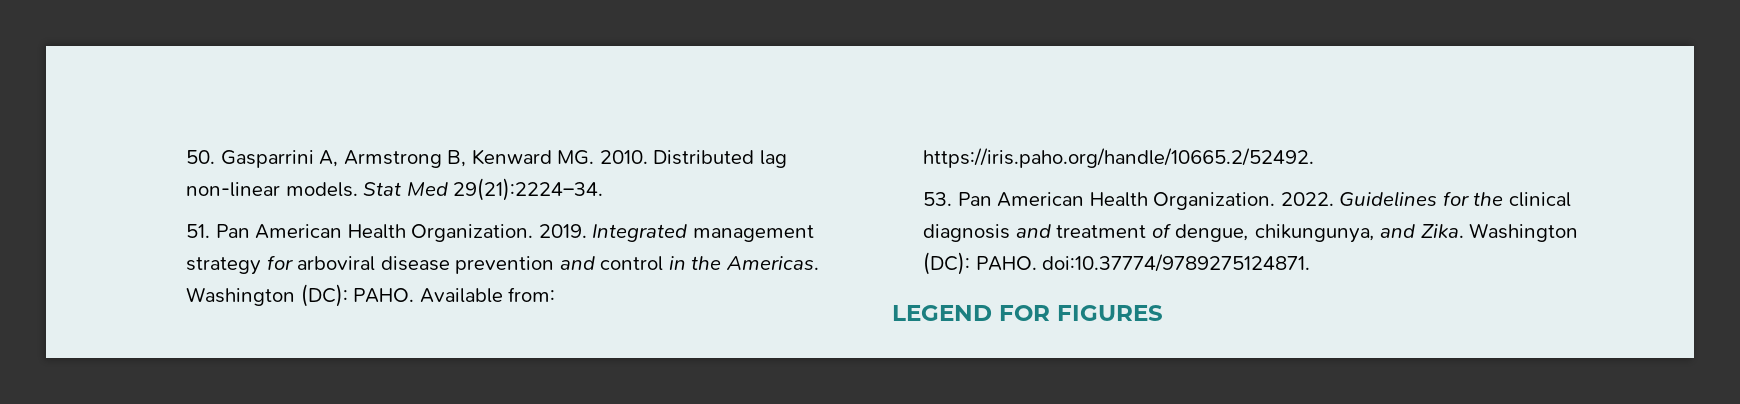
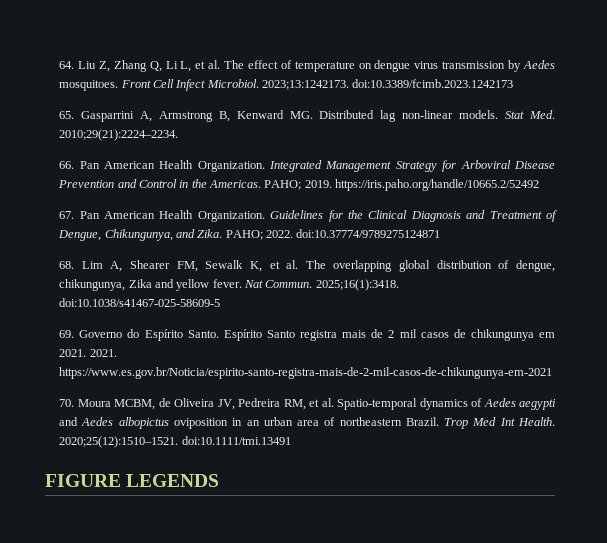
- 50. Gasparrini A, Armstrong B, Kenward MG. 2010. Distributed lag non-linear models.
+ 64. Liu Z, Zhang Q, Li L, et al. The effect of temperature on dengue virus transmission by Aedes mosquitoes. Front Cell Infect Microbiol. 2023;13:1242173. doi:10.3389/fcimb.2023.1242173
+ 65. Gasparrini A, Armstrong B, Kenward MG. Distributed lag non-linear models.
- Stat Med 29(21):2224–34.
- 51. Pan American Health Organization. 2019. Integrated management strategy for arboviral disease prevention and control in the Americas. Washington (DC): PAHO. Available from: https://iris.paho.org/handle/10665.2/52492.
- 53. Pan American Health Organization. 2022.
+ Stat Med. 2010;29(21):2224–2234.
+ 66. Pan American Health Organization. Integrated Management Strategy for Arboviral Disease Prevention and Control in the Americas. PAHO; 2019. https://iris.paho.org/handle/10665.2/52492
+ 67. Pan American Health Organization.
- Guidelines for the clinical diagnosis and treatment of dengue, chikungunya, and Zika. Washington (DC): PAHO. doi:10.37774/9789275124871.
- LEGEND FOR FIGURES
+ Guidelines for the Clinical Diagnosis and Treatment of Dengue, Chikungunya, and Zika. PAHO; 2022. doi:10.37774/9789275124871
+ 68. Lim A, Shearer FM, Sewalk K, et al. The overlapping global distribution of dengue, chikungunya, Zika and yellow fever. Nat Commun. 2025;16(1):3418. doi:10.1038/s41467-025-58609-5
+ 69. Governo do Espírito Santo. Espírito Santo registra mais de 2 mil casos de chikungunya em 2021. 2021. https://www.es.gov.br/Noticia/espirito-santo-registra-mais-de-2-mil-casos-de-chikungunya-em-2021
+ 70. Moura MCBM, de Oliveira JV, Pedreira RM, et al. Spatio-temporal dynamics of Aedes aegypti and Aedes albopictus oviposition in an urban area of northeastern Brazil. Trop Med Int Health. 2020;25(12):1510–1521. doi:10.1111/tmi.13491
+ FIGURE LEGENDS

